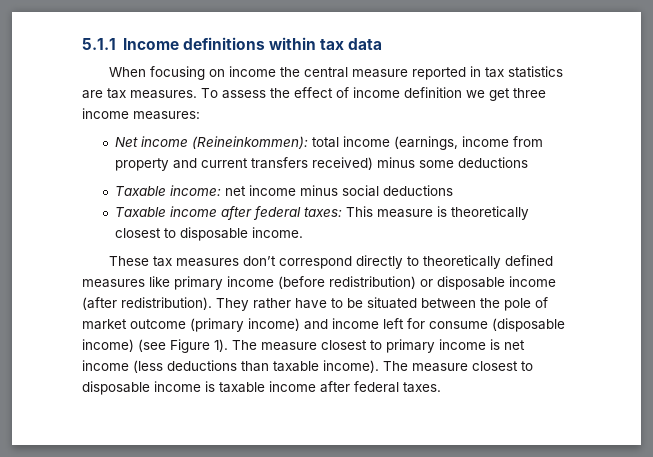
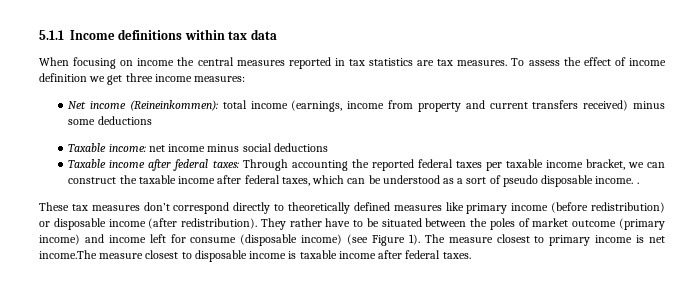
- When focusing on income the central measure reported in tax statistics are tax measures.
+ When focusing on income the central measures reported in tax statistics are tax measures.
- Taxable income after federal taxes: This measure is theoretically closest to disposable income.
+ Taxable income after federal taxes: Through accounting the reported federal taxes per taxable income bracket, we can construct the taxable income after federal taxes, which can be understood as a sort of pseudo disposable income. .
- They rather have to be situated between the pole of market outcome (primary income) and income left for consume (disposable income) (see Figure 1).
+ They rather have to be situated between the poles of market outcome (primary income) and income left for consume (disposable income) (see Figure 1).
- The measure closest to primary income is net income (less deductions than taxable income). The measure closest to disposable income is taxable income after federal taxes.
+ The measure closest to primary income is net income.The measure closest to disposable income is taxable income after federal taxes.

